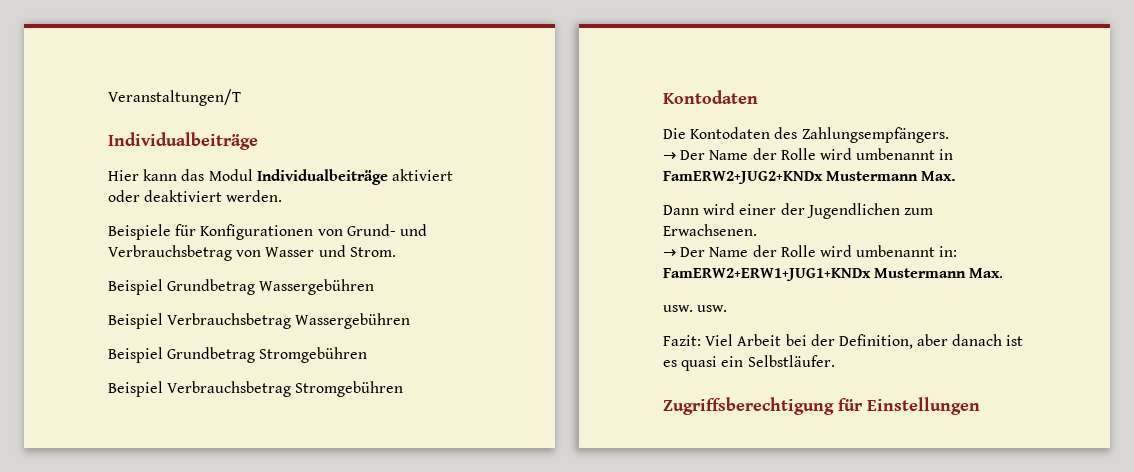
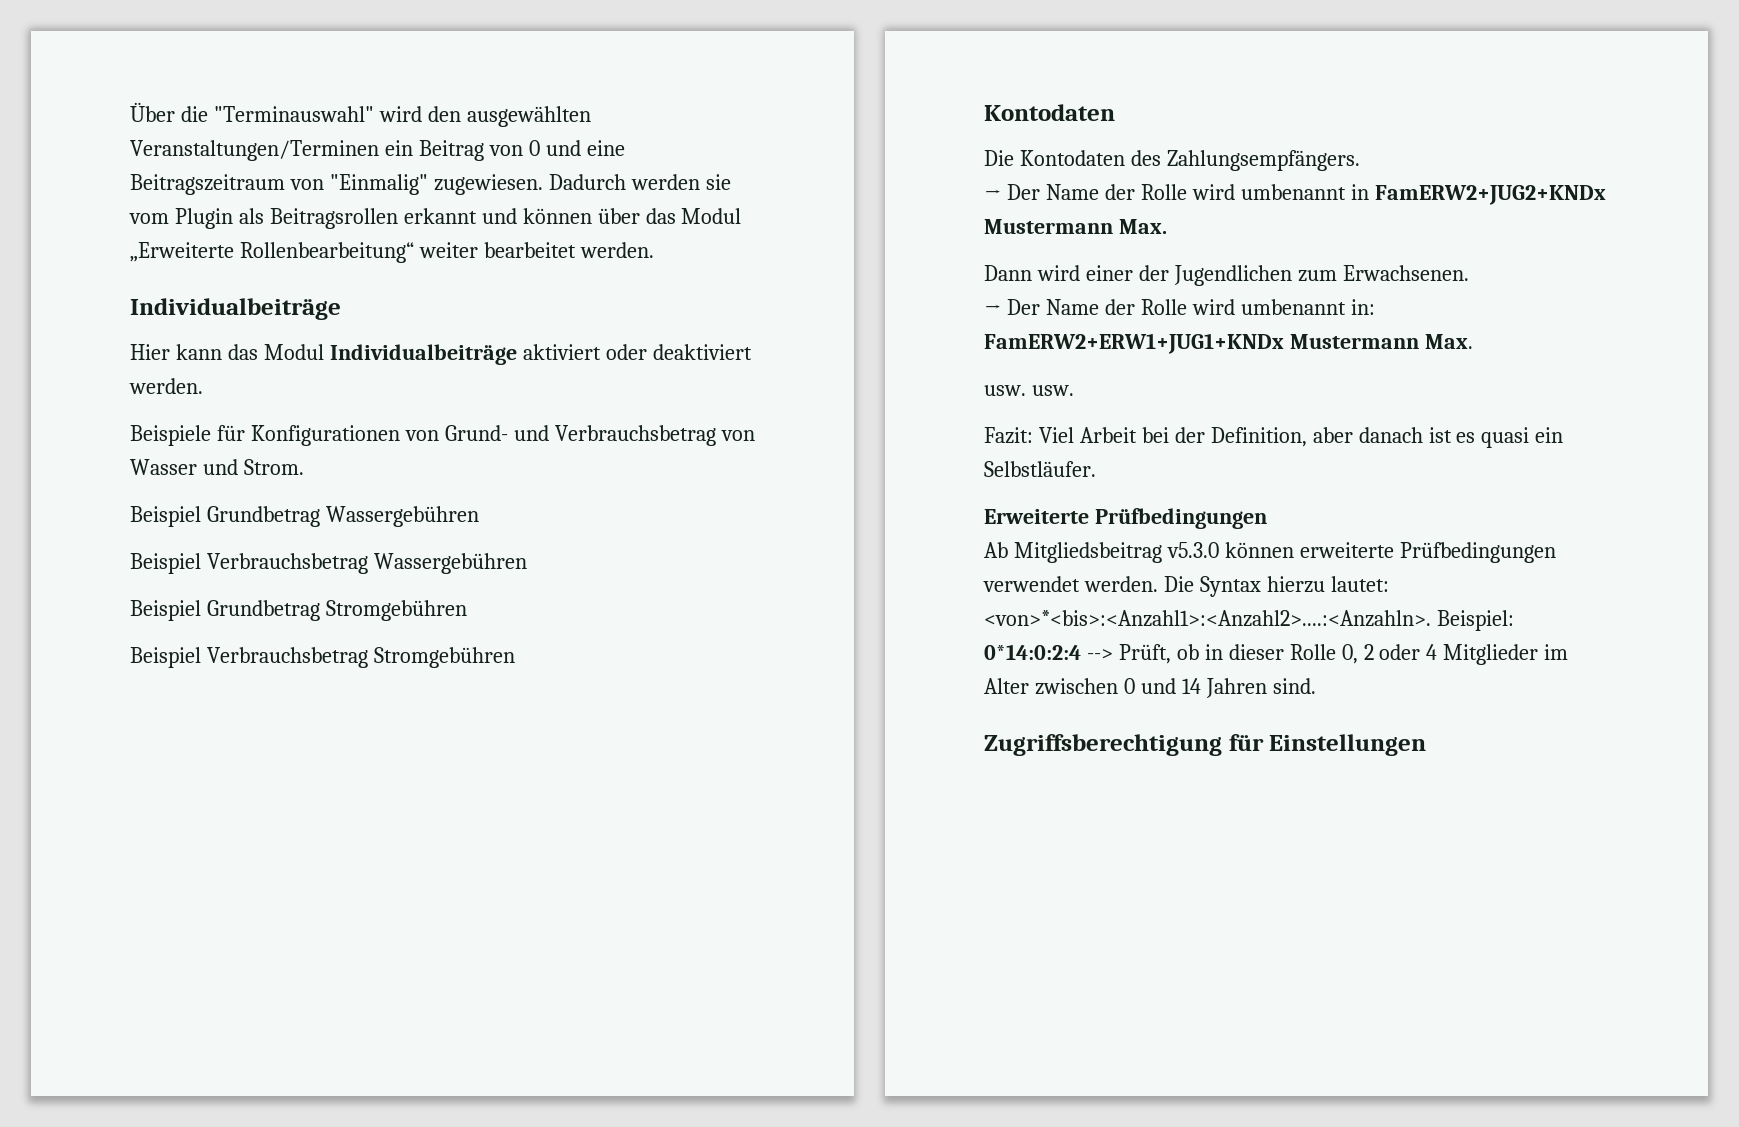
- Veranstaltungen/T
+ Über die "Terminauswahl" wird den ausgewählten Veranstaltungen/Terminen ein Beitrag von 0 und eine Beitragszeitraum von "Einmalig" zugewiesen. Dadurch werden sie vom Plugin als Beitragsrollen erkannt und können über das Modul „Erweiterte Rollenbearbeitung“ weiter bearbeitet werden.
+ Erweiterte Prüfbedingungen
+ Ab Mitgliedsbeitrag v5.3.0 können erweiterte Prüfbedingungen verwendet werden. Die Syntax hierzu lautet: <von>*<bis>:<Anzahl1>:<Anzahl2>....:<Anzahln>. Beispiel: 0*14:0:2:4 --> Prüft, ob in dieser Rolle 0, 2 oder 4 Mitglieder im Alter zwischen 0 und 14 Jahren sind.

